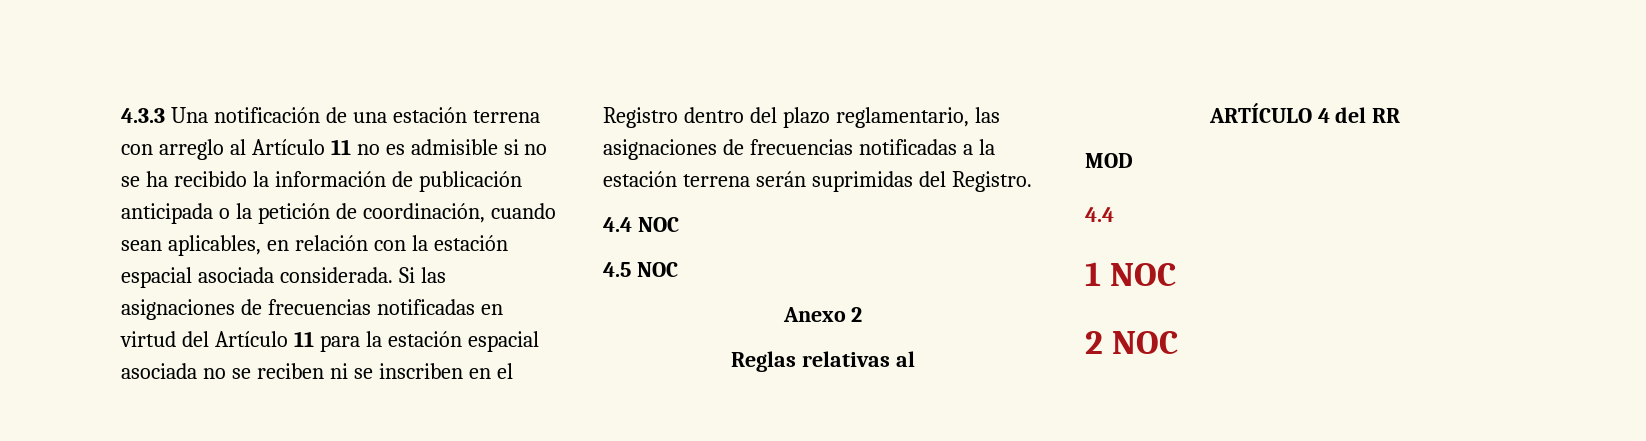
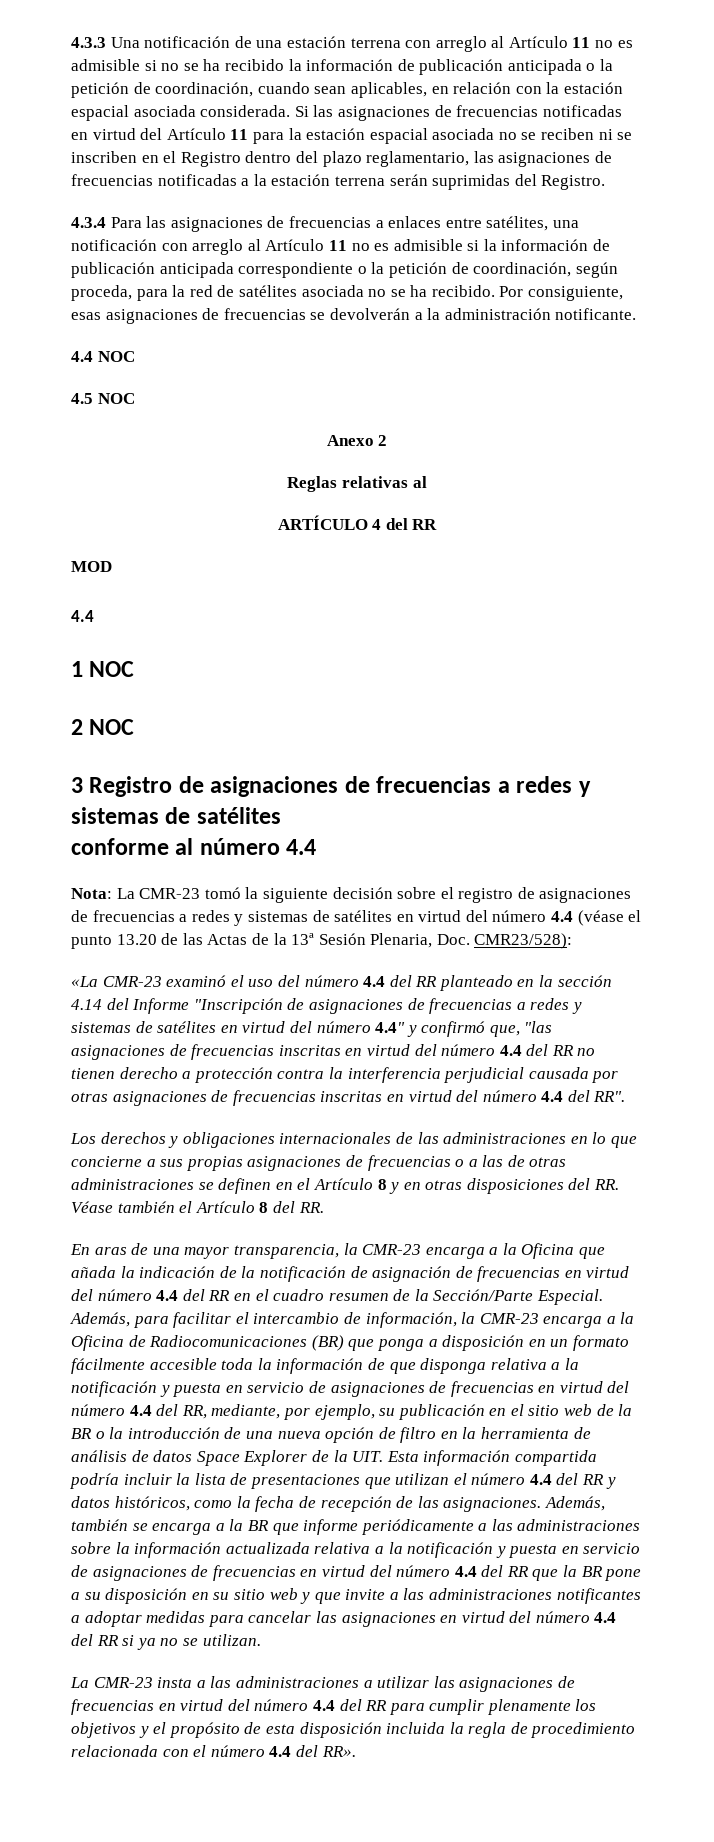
+ 4.3.4 Para las asignaciones de frecuencias a enlaces entre satélites, una notificación con arreglo al Artículo 11 no es admisible si la información de publicación anticipada correspondiente o la petición de coordinación, según proceda, para la red de satélites asociada no se ha recibido. Por consiguiente, esas asignaciones de frecuencias se devolverán a la administración notificante.
+ 3 Registro de asignaciones de frecuencias a redes y sistemas de satélites
+ conforme al número 4.4
+ Nota: La CMR-23 tomó la siguiente decisión sobre el registro de asignaciones de frecuencias a redes y sistemas de satélites en virtud del número 4.4 (véase el punto 13.20 de las Actas de la 13ª Sesión Plenaria, Doc. CMR23/528):
+ «La CMR-23 examinó el uso del número 4.4 del RR planteado en la sección 4.14 del Informe "Inscripción de asignaciones de frecuencias a redes y sistemas de satélites en virtud del número 4.4" y confirmó que, "las asignaciones de frecuencias inscritas en virtud del número 4.4 del RR no tienen derecho a protección contra la interferencia perjudicial causada por otras asignaciones de frecuencias inscritas en virtud del número 4.4 del RR".
+ Los derechos y obligaciones internacionales de las administraciones en lo que concierne a sus propias asignaciones de frecuencias o a las de otras administraciones se definen en el Artículo 8 y en otras disposiciones del RR. Véase también el Artículo 8 del RR.
+ En aras de una mayor transparencia, la CMR-23 encarga a la Oficina que añada la indicación de la notificación de asignación de frecuencias en virtud del número 4.4 del RR en el cuadro resumen de la Sección/Parte Especial. Además, para facilitar el intercambio de información, la CMR-23 encarga a la Oficina de Radiocomunicaciones (BR) que ponga a disposición en un formato fácilmente accesible toda la información de que disponga relativa a la notificación y puesta en servicio de asignaciones de frecuencias en virtud del número 4.4 del RR, mediante, por ejemplo, su publicación en el sitio web de la BR o la introducción de una nueva opción de filtro en la herramienta de análisis de datos Space Explorer de la UIT. Esta información compartida podría incluir la lista de presentaciones que utilizan el número 4.4 del RR y datos históricos, como la fecha de recepción de las asignaciones. Además, también se encarga a la BR que informe periódicamente a las administraciones sobre la información actualizada relativa a la notificación y puesta en servicio de asignaciones de frecuencias en virtud del número 4.4 del RR que la BR pone a su disposición en su sitio web y que invite a las administraciones notificantes a adoptar medidas para cancelar las asignaciones en virtud del número 4.4 del RR si ya no se utilizan.
+ La CMR-23 insta a las administraciones a utilizar las asignaciones de frecuencias en virtud del número 4.4 del RR para cumplir plenamente los objetivos y el propósito de esta disposición incluida la regla de procedimiento relacionada con el número 4.4 del RR».

